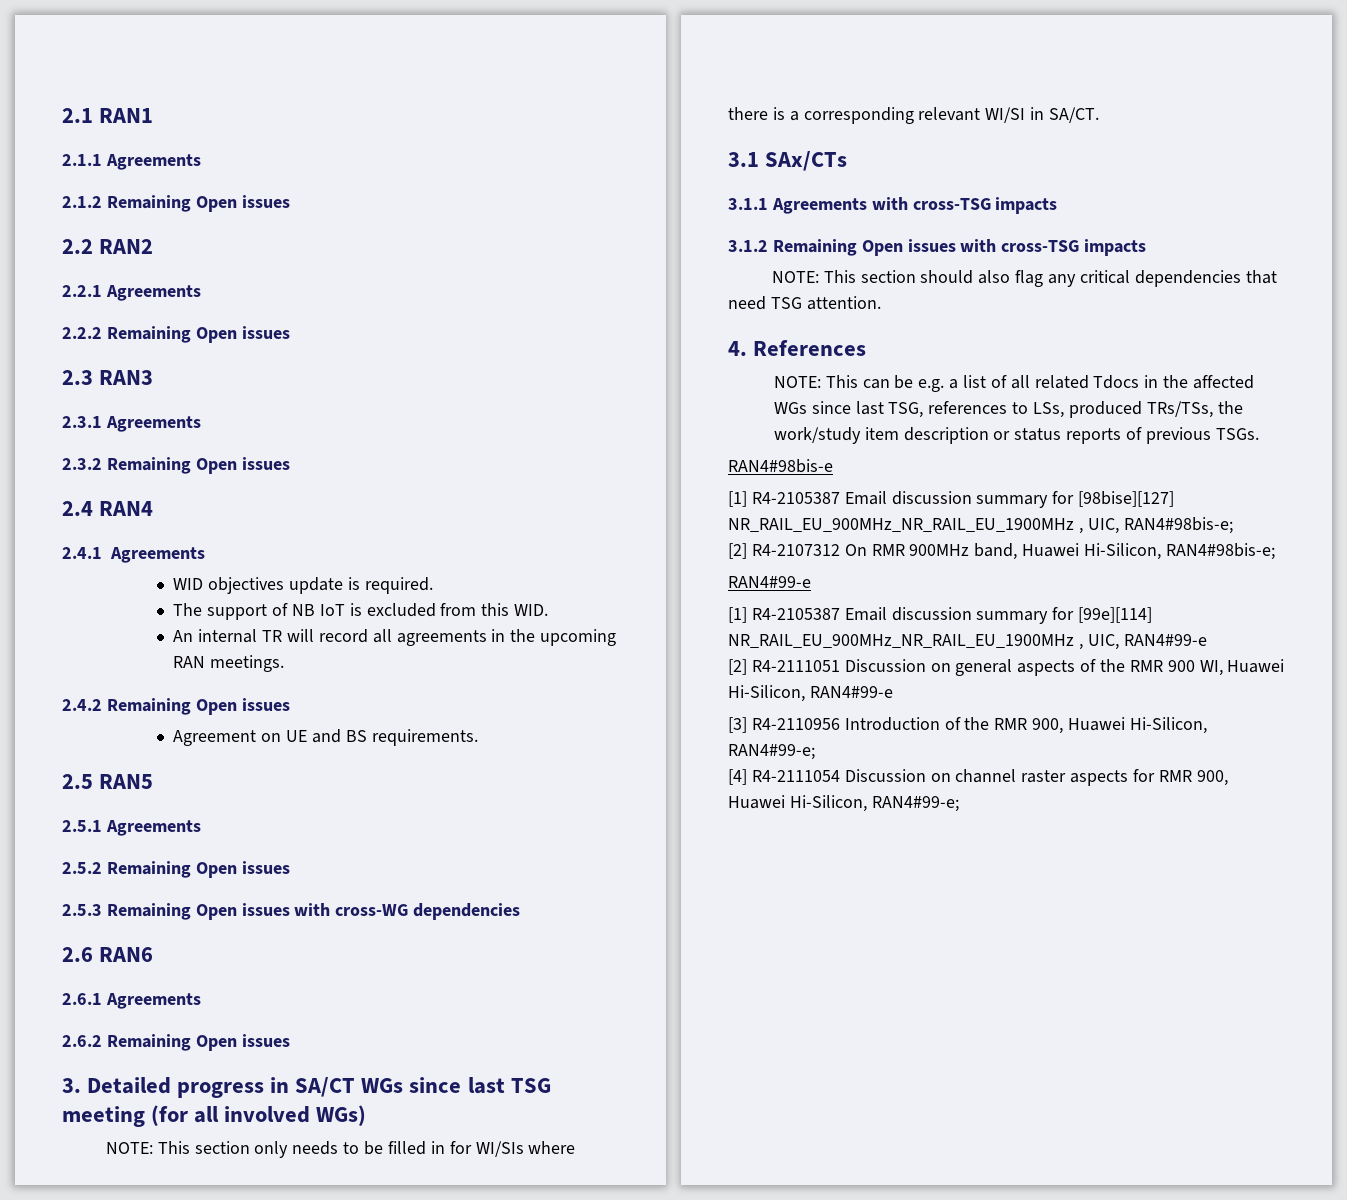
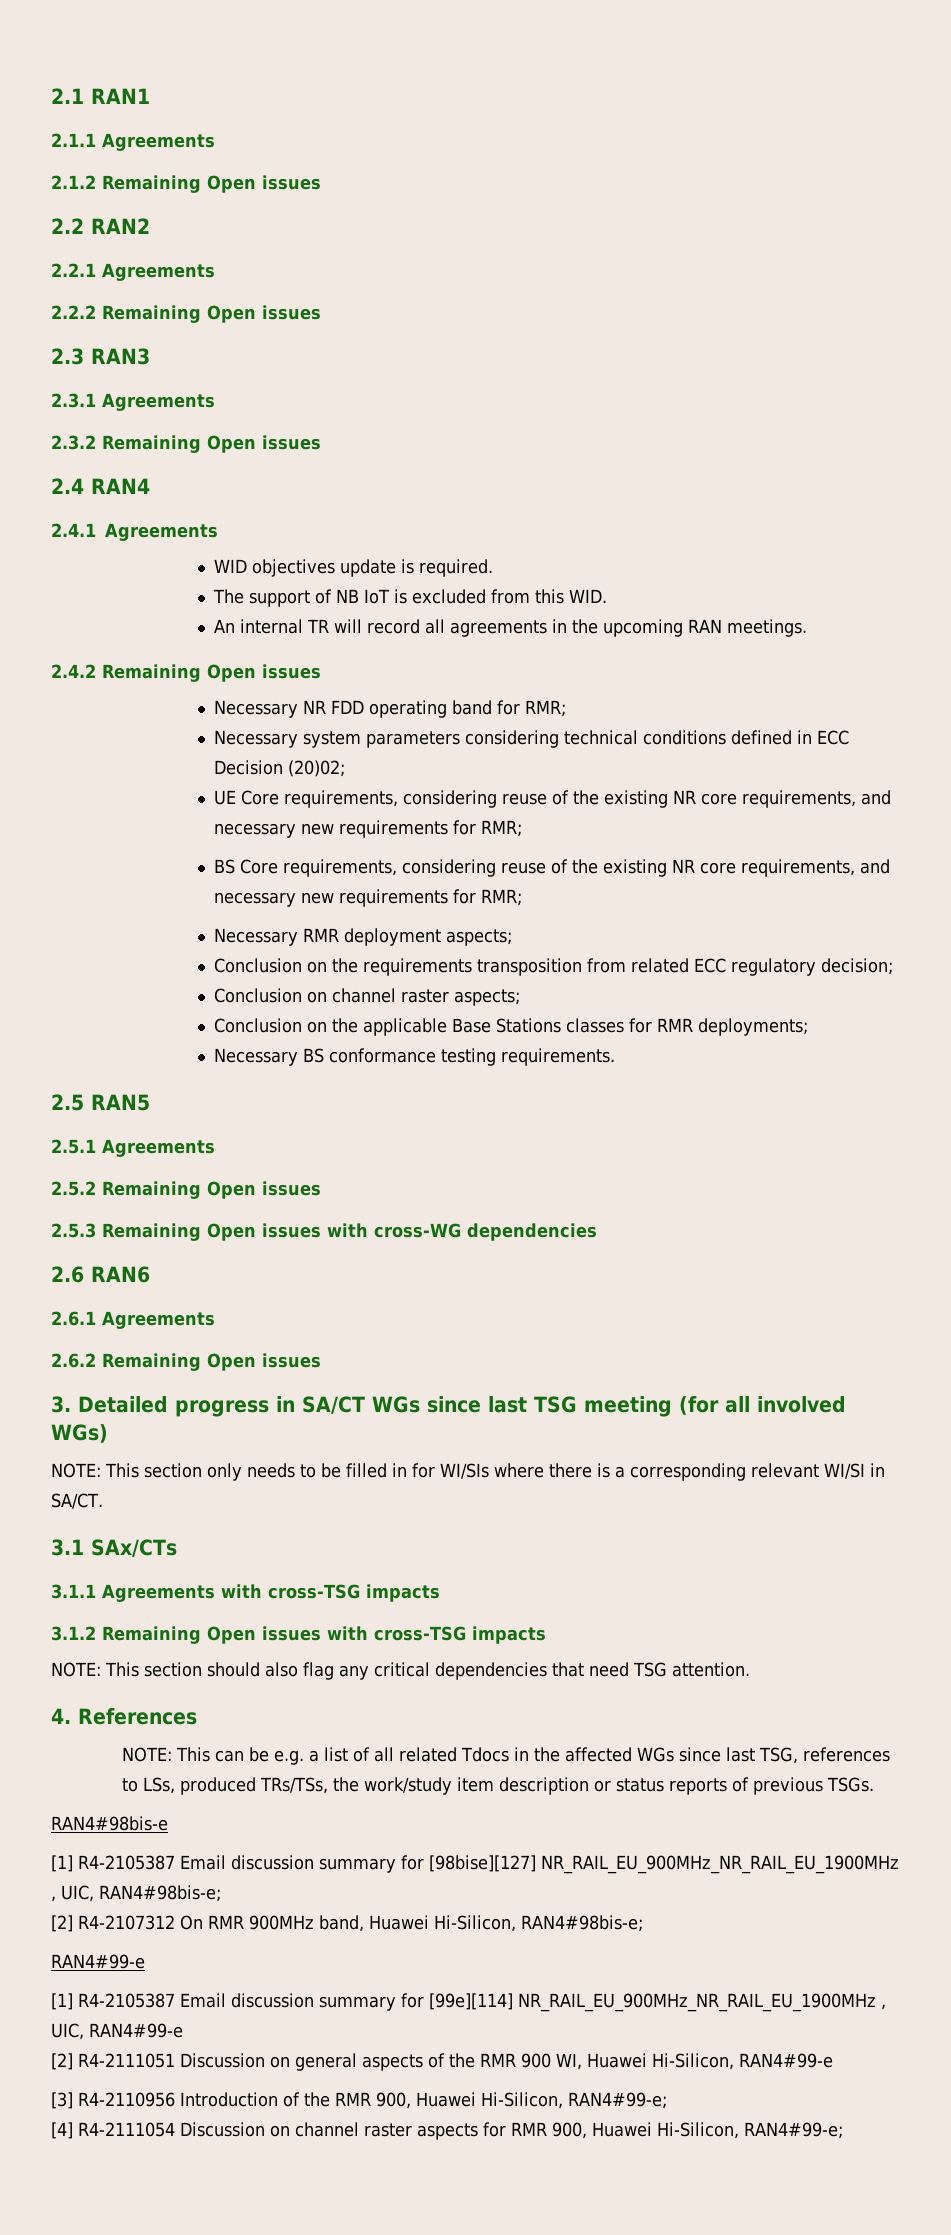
- Agreement on UE and BS requirements.
+ Necessary NR FDD operating band for RMR;
+ Necessary system parameters considering technical conditions defined in ECC Decision (20)02;
+ UE Core requirements, considering reuse of the existing NR core requirements, and necessary new requirements for RMR;
+ BS Core requirements, considering reuse of the existing NR core requirements, and necessary new requirements for RMR;
+ Necessary RMR deployment aspects;
+ Conclusion on the requirements transposition from related ECC regulatory decision;
+ Conclusion on channel raster aspects;
+ Conclusion on the applicable Base Stations classes for RMR deployments;
+ Necessary BS conformance testing requirements.

